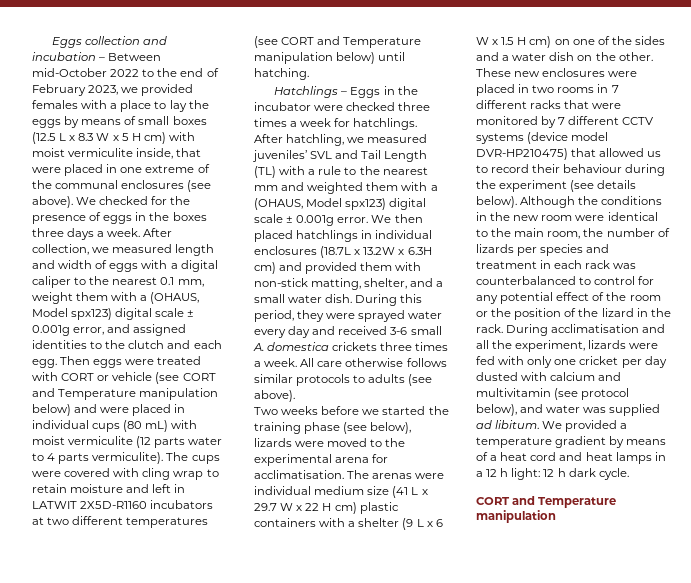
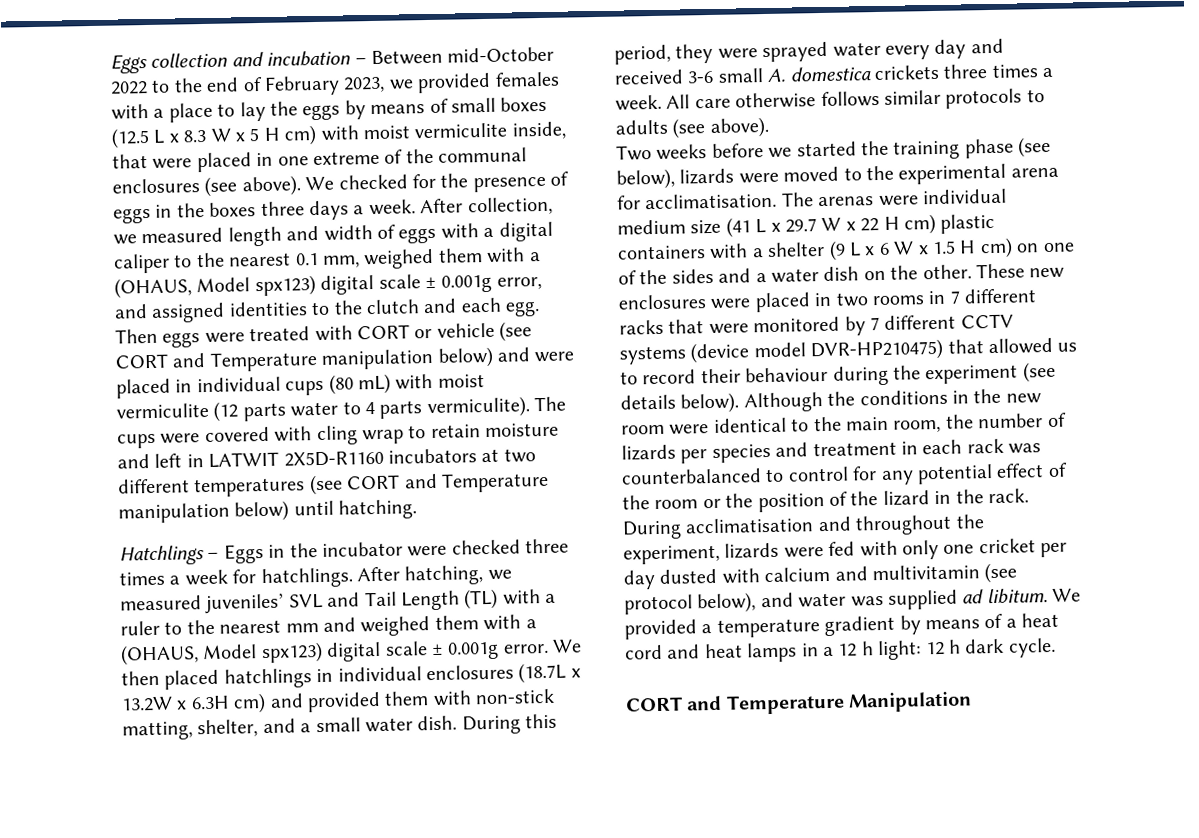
- After collection, we measured length and width of eggs with a digital caliper to the nearest 0.1 mm, weight them with a (OHAUS, Model spx123) digital scale ± 0.001g error, and assigned identities to the clutch and each egg.
+ After collection, we measured length and width of eggs with a digital caliper to the nearest 0.1 mm, weighed them with a (OHAUS, Model spx123) digital scale ± 0.001g error, and assigned identities to the clutch and each egg.
- After hatchling, we measured juveniles’ SVL and Tail Length (TL) with a rule to the nearest mm and weighted them with a (OHAUS, Model spx123) digital scale ± 0.001g error.
+ After hatching, we measured juveniles’ SVL and Tail Length (TL) with a ruler to the nearest mm and weighed them with a (OHAUS, Model spx123) digital scale ± 0.001g error.
- During acclimatisation and all the experiment, lizards were fed with only one cricket per day dusted with calcium and multivitamin (see protocol below), and water was supplied ad libitum.
+ During acclimatisation and throughout the experiment, lizards were fed with only one cricket per day dusted with calcium and multivitamin (see protocol below), and water was supplied ad libitum.
  We provided a temperature gradient by means of a heat cord and heat lamps in a 12 h light: 12 h dark cycle.
- CORT and Temperature manipulation
+ CORT and Temperature Manipulation

